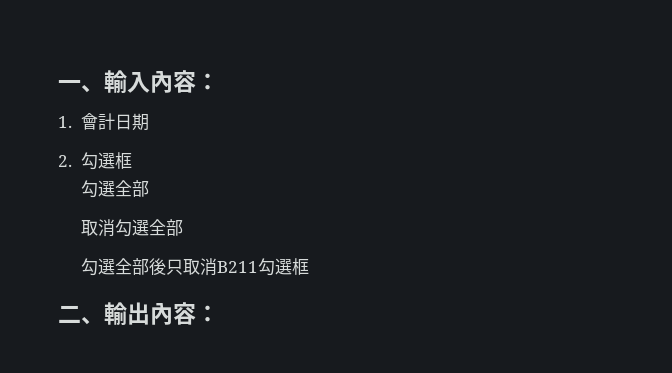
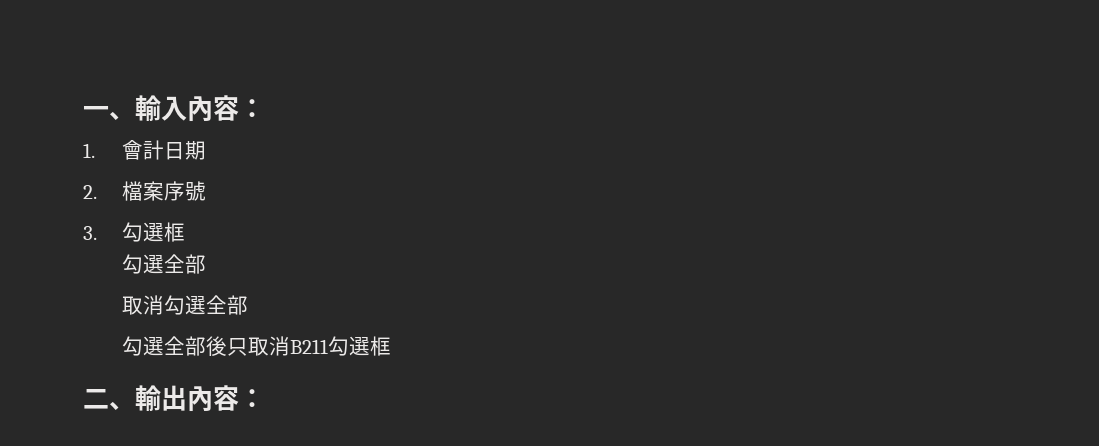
- 2.勾選框
+ 2.檔案序號
+ 3.勾選框

